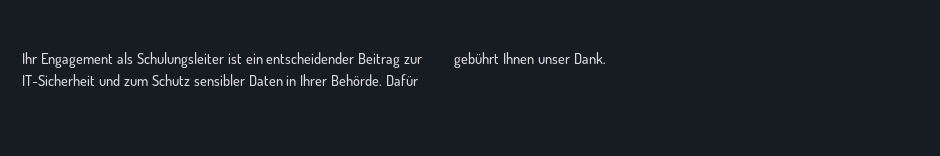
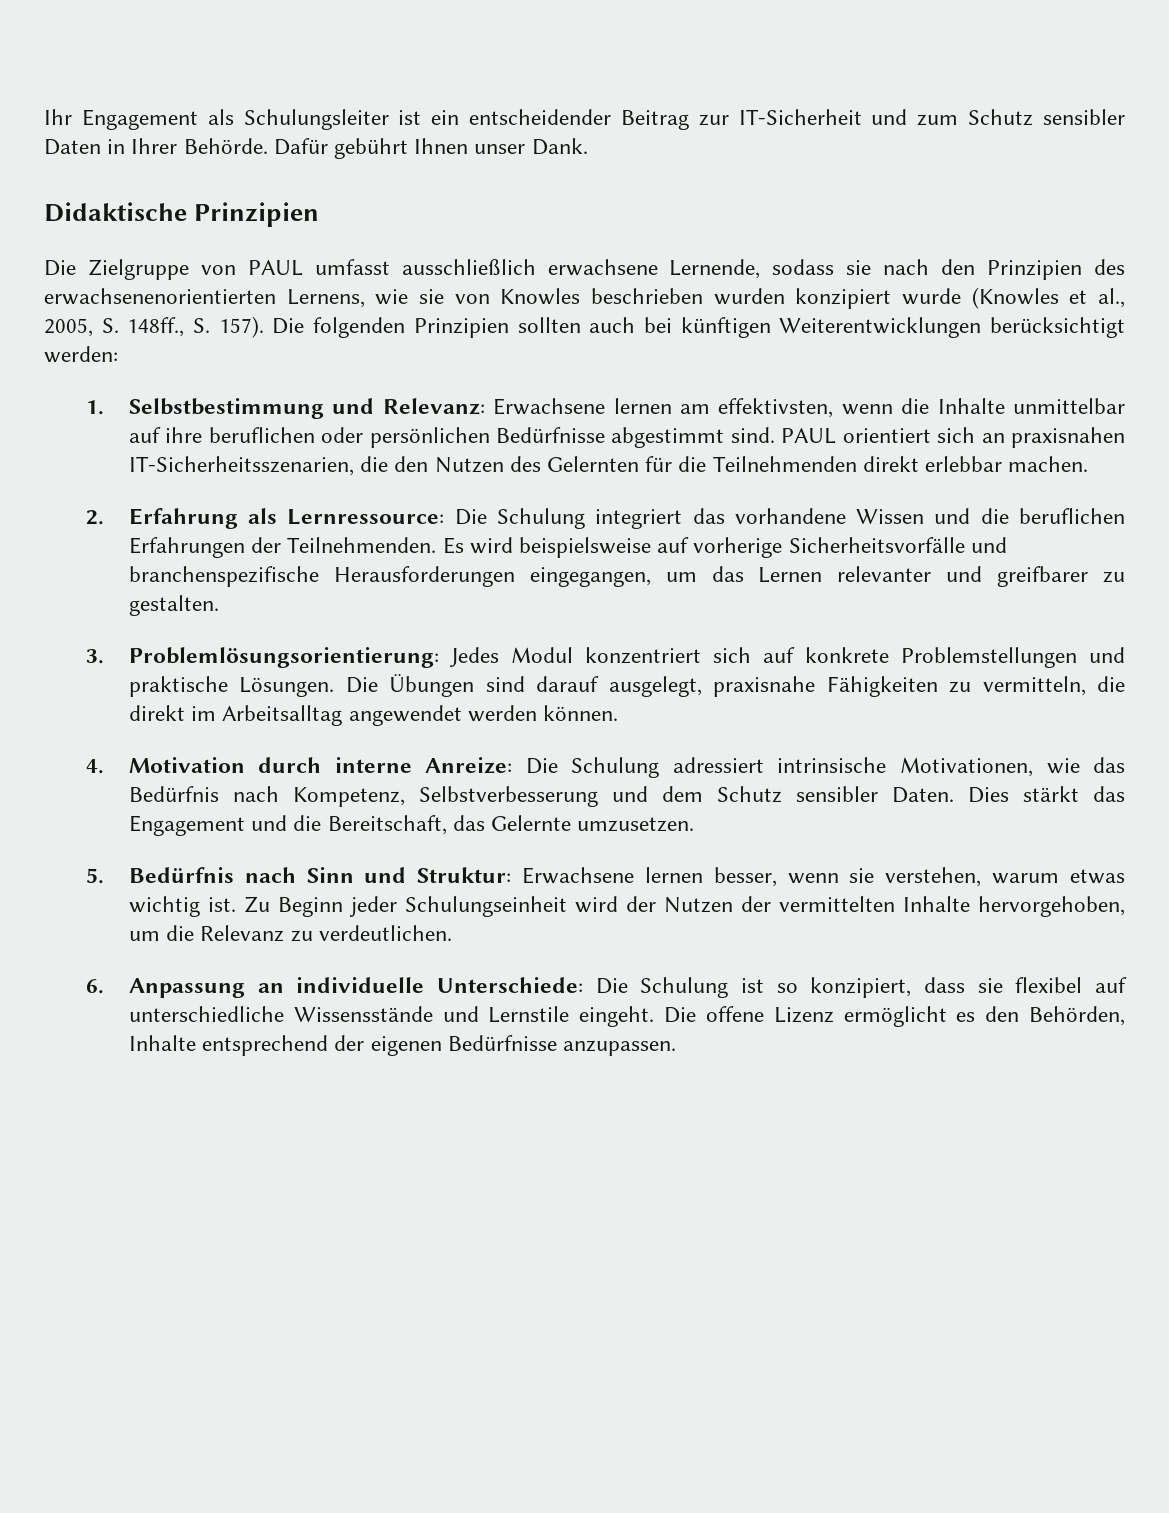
+ Didaktische Prinzipien
+ Die Zielgruppe von PAUL umfasst ausschließlich erwachsene Lernende, sodass sie nach den Prinzipien des erwachsenenorientierten Lernens, wie sie von Knowles beschrieben wurden konzipiert wurde (Knowles et al., 2005, S. 148ff., S. 157). Die folgenden Prinzipien sollten auch bei künftigen Weiterentwicklungen berücksichtigt werden:
+ 1. Selbstbestimmung und Relevanz: Erwachsene lernen am effektivsten, wenn die Inhalte unmittelbar auf ihre beruflichen oder persönlichen Bedürfnisse abgestimmt sind. PAUL orientiert sich an praxisnahen IT-Sicherheitsszenarien, die den Nutzen des Gelernten für die Teilnehmenden direkt erlebbar machen.
+ 2. Erfahrung als Lernressource: Die Schulung integriert das vorhandene Wissen und die beruflichen Erfahrungen der Teilnehmenden. Es wird beispielsweise auf vorherige Sicherheitsvorfälle und branchenspezifische Herausforderungen eingegangen, um das Lernen relevanter und greifbarer zu gestalten.
+ 3. Problemlösungsorientierung: Jedes Modul konzentriert sich auf konkrete Problemstellungen und praktische Lösungen. Die Übungen sind darauf ausgelegt, praxisnahe Fähigkeiten zu vermitteln, die direkt im Arbeitsalltag angewendet werden können.
+ 4. Motivation durch interne Anreize: Die Schulung adressiert intrinsische Motivationen, wie das Bedürfnis nach Kompetenz, Selbstverbesserung und dem Schutz sensibler Daten. Dies stärkt das Engagement und die Bereitschaft, das Gelernte umzusetzen.
+ 5. Bedürfnis nach Sinn und Struktur: Erwachsene lernen besser, wenn sie verstehen, warum etwas wichtig ist. Zu Beginn jeder Schulungseinheit wird der Nutzen der vermittelten Inhalte hervorgehoben, um die Relevanz zu verdeutlichen.
+ 6. Anpassung an individuelle Unterschiede: Die Schulung ist so konzipiert, dass sie flexibel auf unterschiedliche Wissensstände und Lernstile eingeht. Die offene Lizenz ermöglicht es den Behörden, Inhalte entsprechend der eigenen Bedürfnisse anzupassen.

